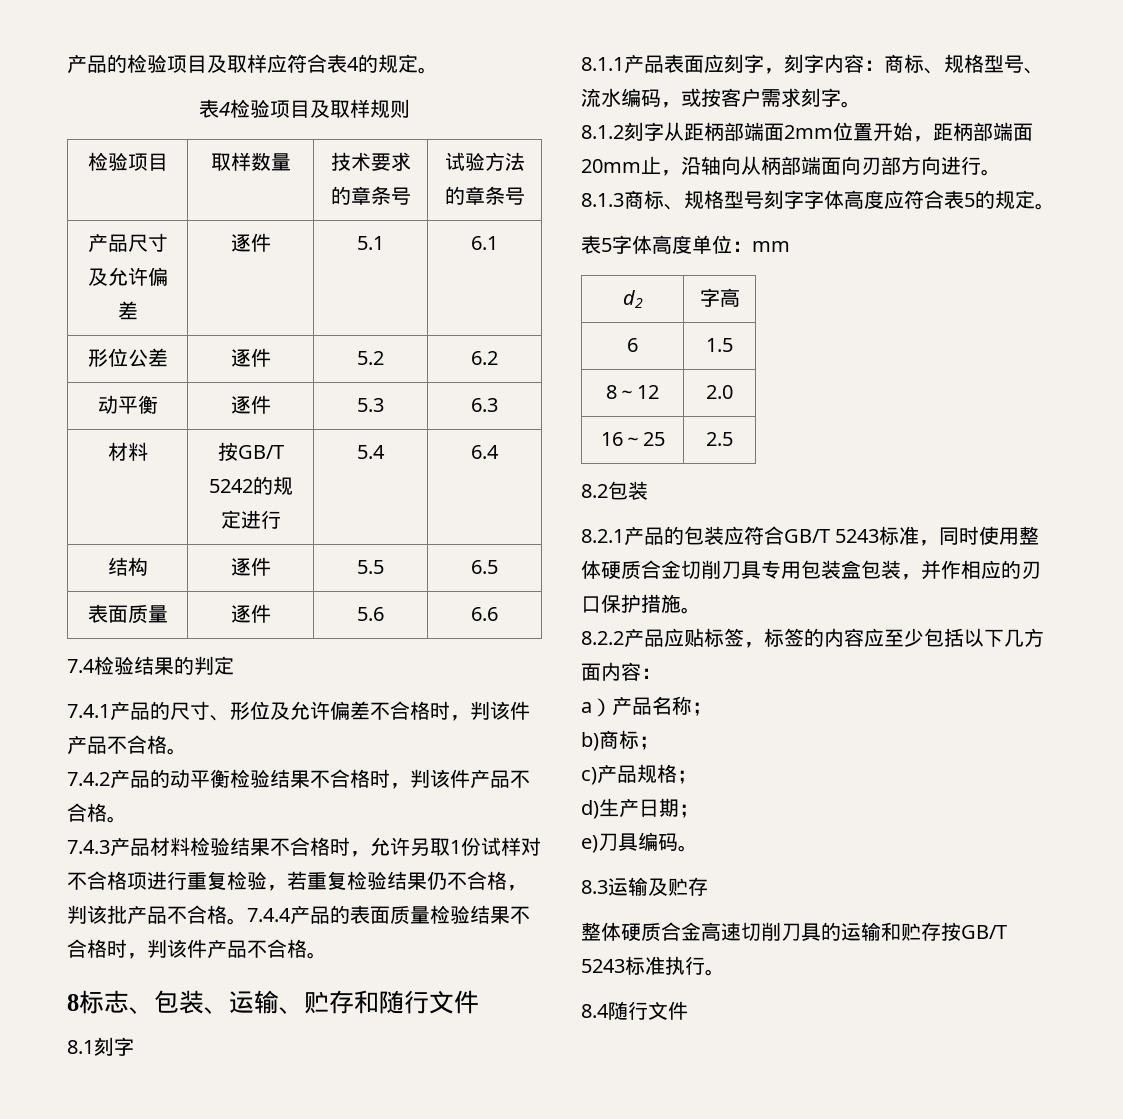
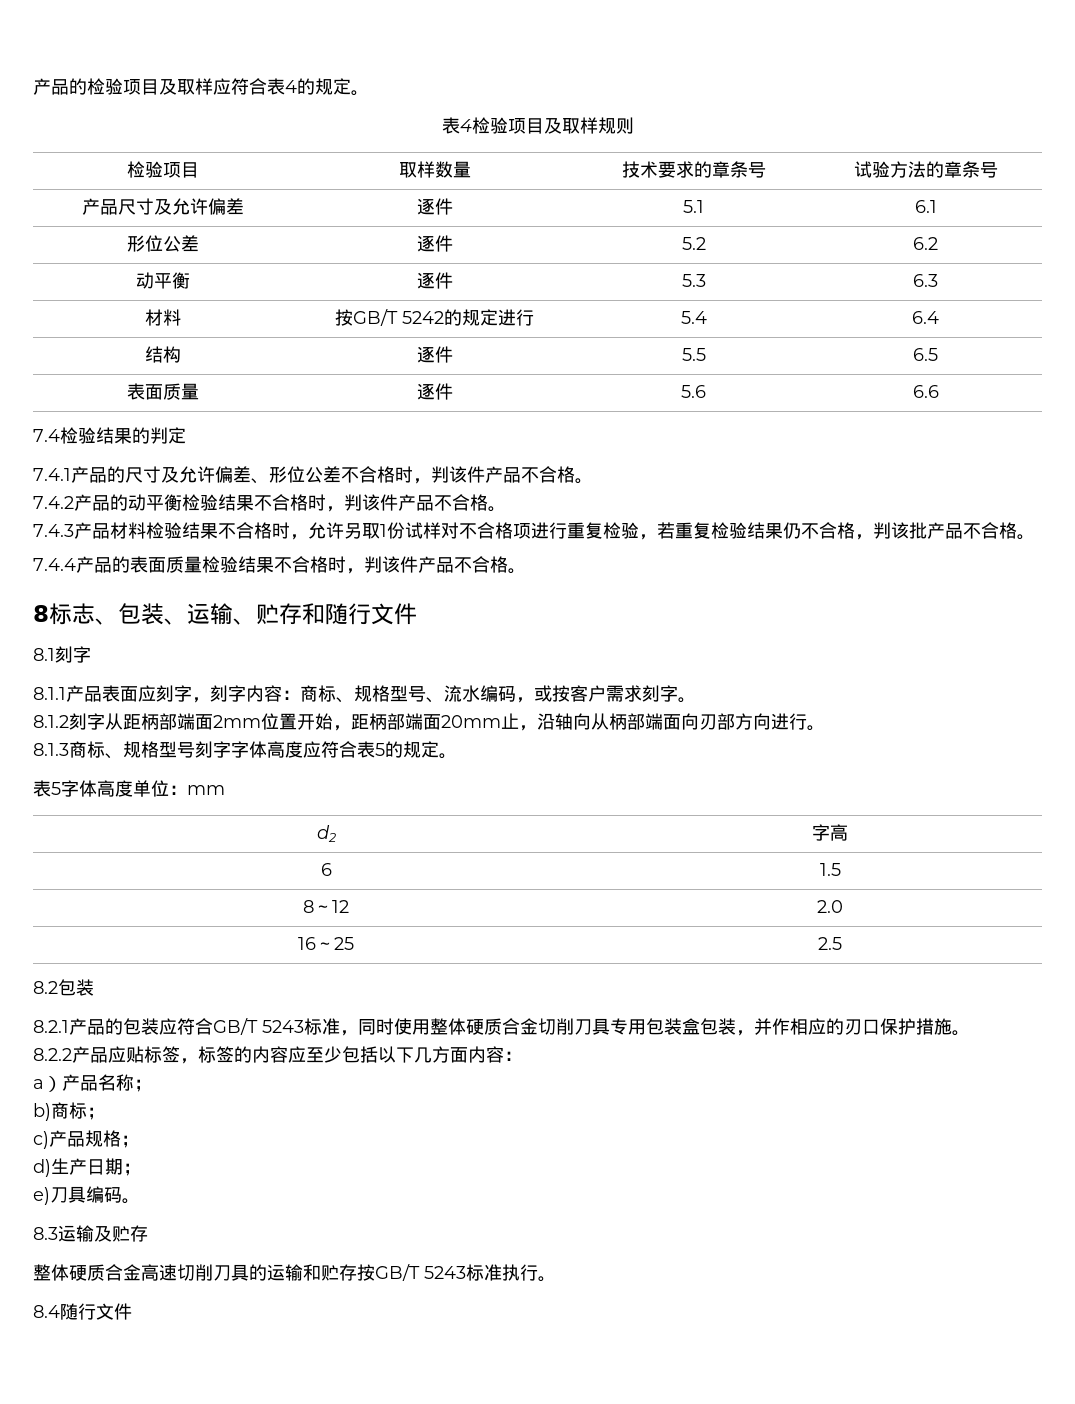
- 7.4.1产品的尺寸、形位及允许偏差不合格时，判该件产品不合格。
+ 7.4.1产品的尺寸及允许偏差、形位公差不合格时，判该件产品不合格。
- 7.4.3产品材料检验结果不合格时，允许另取1份试样对不合格项进行重复检验，若重复检验结果仍不合格，判该批产品不合格。7.4.4产品的表面质量检验结果不合格时，判该件产品不合格。
+ 7.4.3产品材料检验结果不合格时，允许另取1份试样对不合格项进行重复检验，若重复检验结果仍不合格，判该批产品不合格。
+ 7.4.4产品的表面质量检验结果不合格时，判该件产品不合格。

